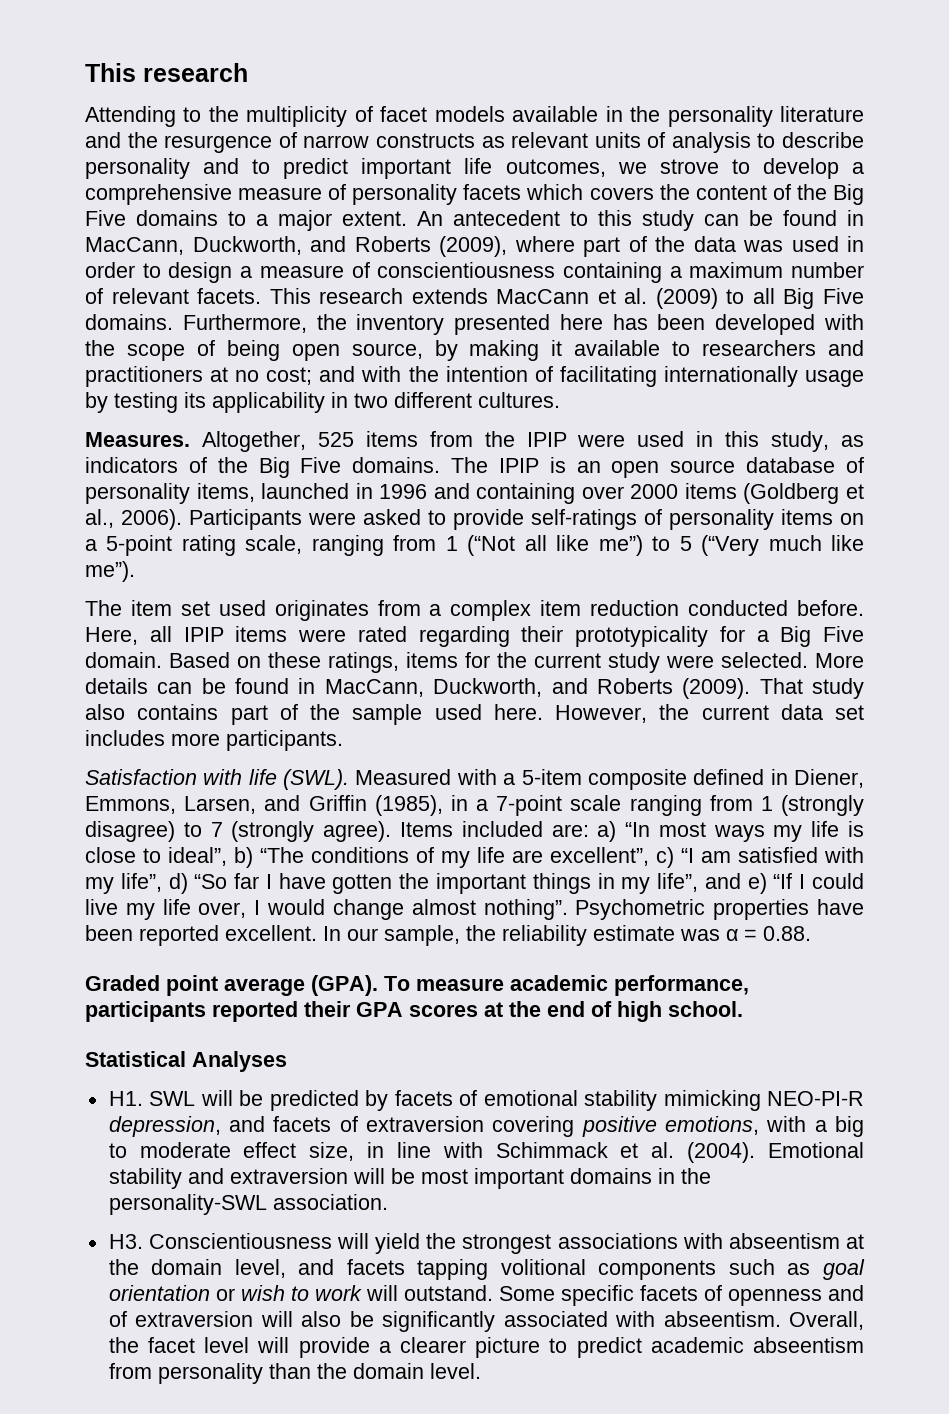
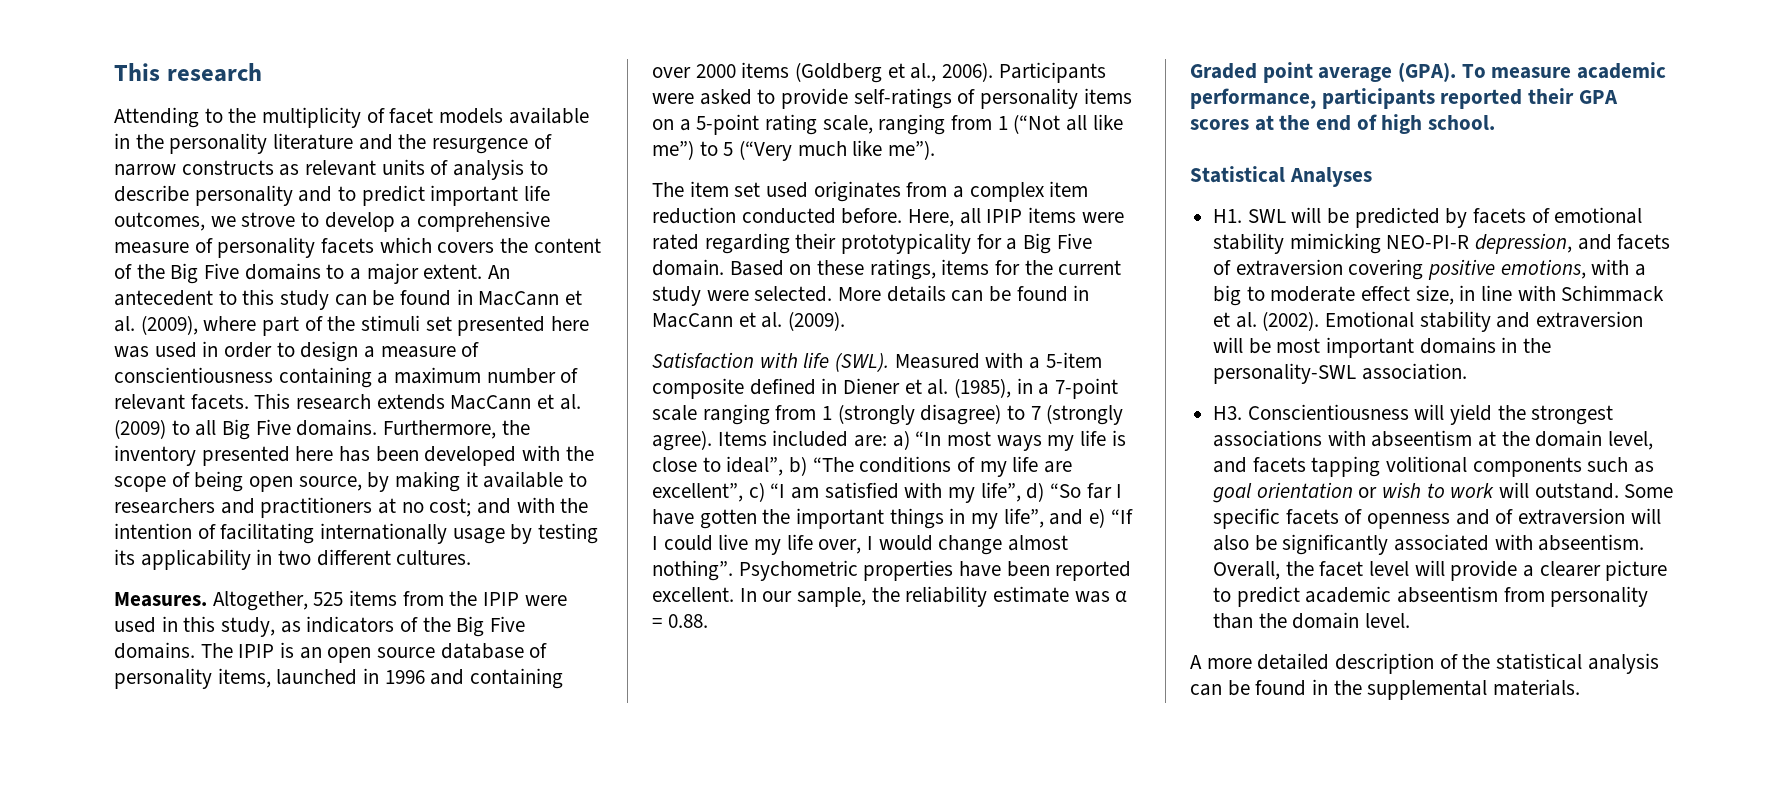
- An antecedent to this study can be found in MacCann, Duckworth, and Roberts (2009), where part of the data was used in order to design a measure of conscientiousness containing a maximum number of relevant facets.
+ An antecedent to this study can be found in MacCann et al. (2009), where part of the stimuli set presented here was used in order to design a measure of conscientiousness containing a maximum number of relevant facets.
- More details can be found in MacCann, Duckworth, and Roberts (2009). That study also contains part of the sample used here. However, the current data set includes more participants.
+ More details can be found in MacCann et al. (2009).
- Measured with a 5-item composite defined in Diener, Emmons, Larsen, and Griffin (1985), in a 7-point scale ranging from 1 (strongly disagree) to 7 (strongly agree).
+ Measured with a 5-item composite defined in Diener et al. (1985), in a 7-point scale ranging from 1 (strongly disagree) to 7 (strongly agree).
- H1. SWL will be predicted by facets of emotional stability mimicking NEO-PI-R depression, and facets of extraversion covering positive emotions, with a big to moderate effect size, in line with Schimmack et al. (2004).
+ H1. SWL will be predicted by facets of emotional stability mimicking NEO-PI-R depression, and facets of extraversion covering positive emotions, with a big to moderate effect size, in line with Schimmack et al. (2002).
+ A more detailed description of the statistical analysis can be found in the supplemental materials.

